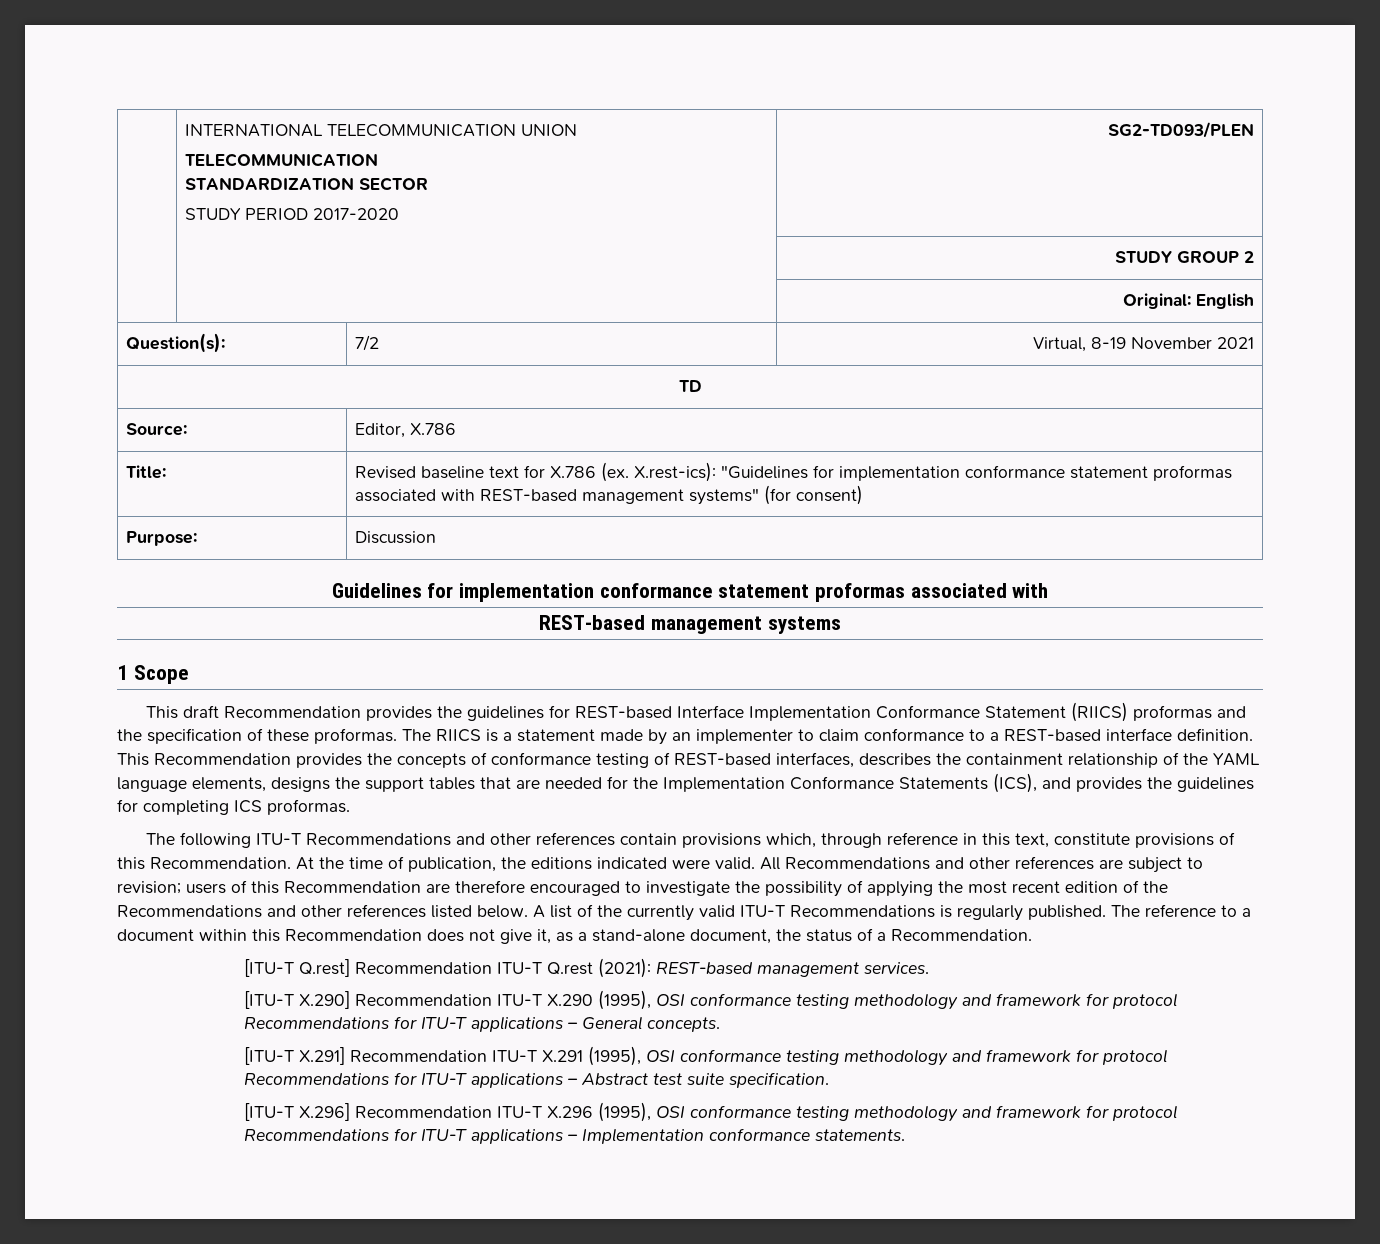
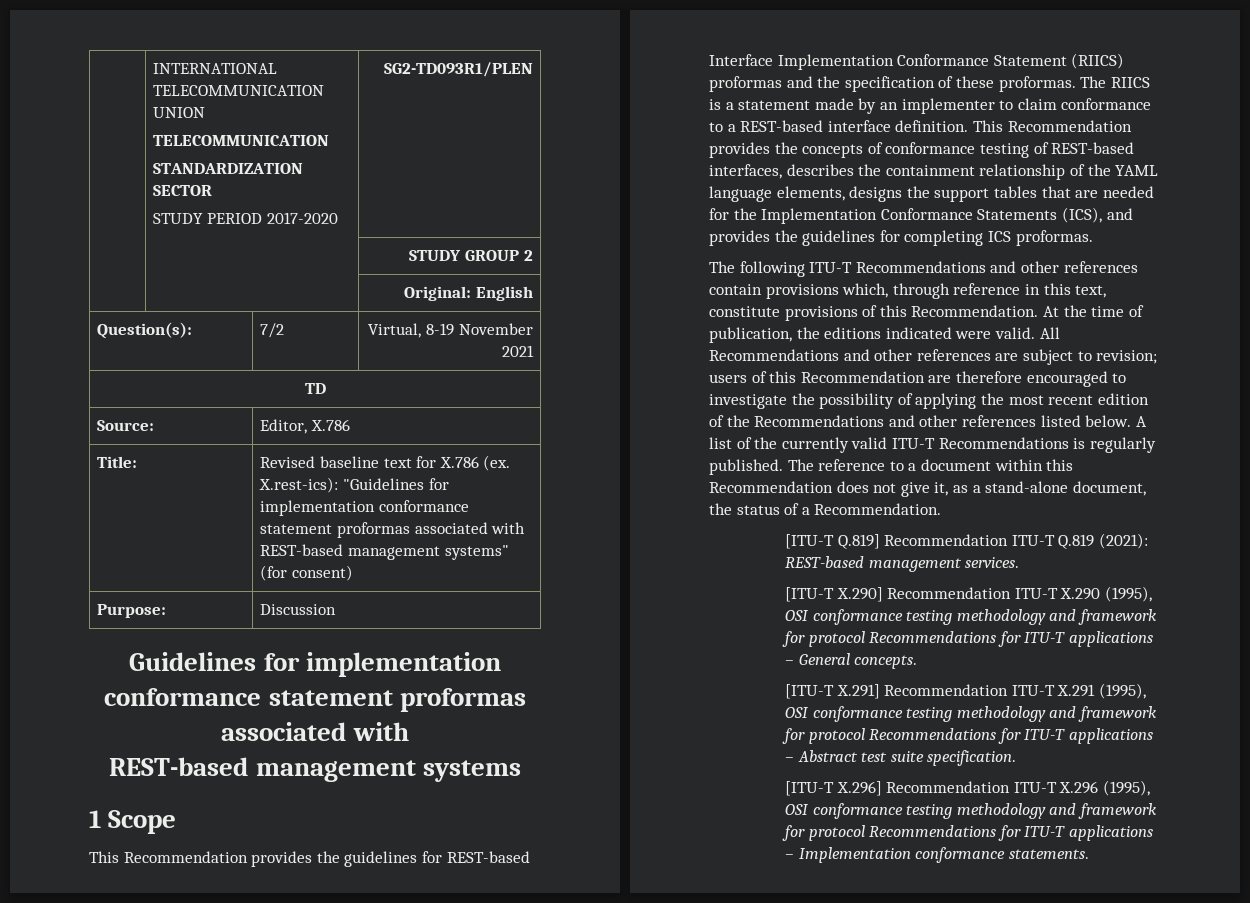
  | INTERNATIONAL TELECOMMUNICATION UNION
  TELECOMMUNICATION
  STANDARDIZATION SECTOR
- STUDY PERIOD 2017-2020 | SG2-TD093/PLEN
+ STUDY PERIOD 2017-2020 | SG2-TD093R1/PLEN
- This draft Recommendation provides the guidelines for REST-based Interface Implementation Conformance Statement (RIICS) proformas and the specification of these proformas.
+ This Recommendation provides the guidelines for REST-based Interface Implementation Conformance Statement (RIICS) proformas and the specification of these proformas.
- [ITU-T Q.rest] Recommendation ITU-T Q.rest (2021): REST-based management services.
+ [ITU-T Q.819] Recommendation ITU-T Q.819 (2021): REST-based management services.

